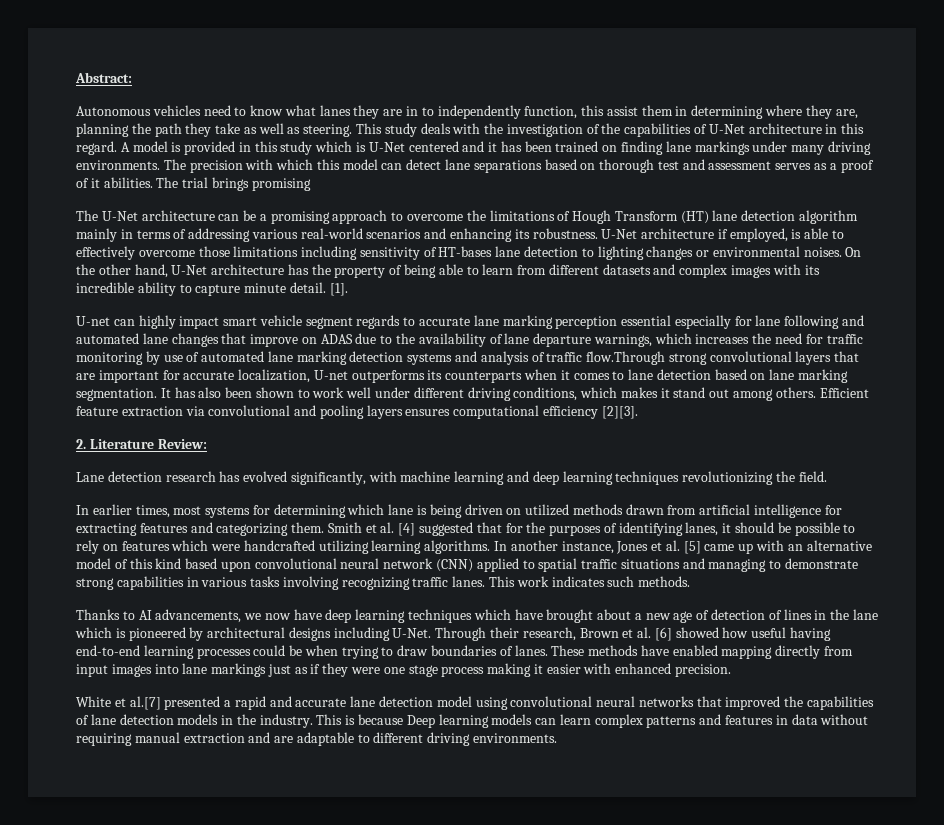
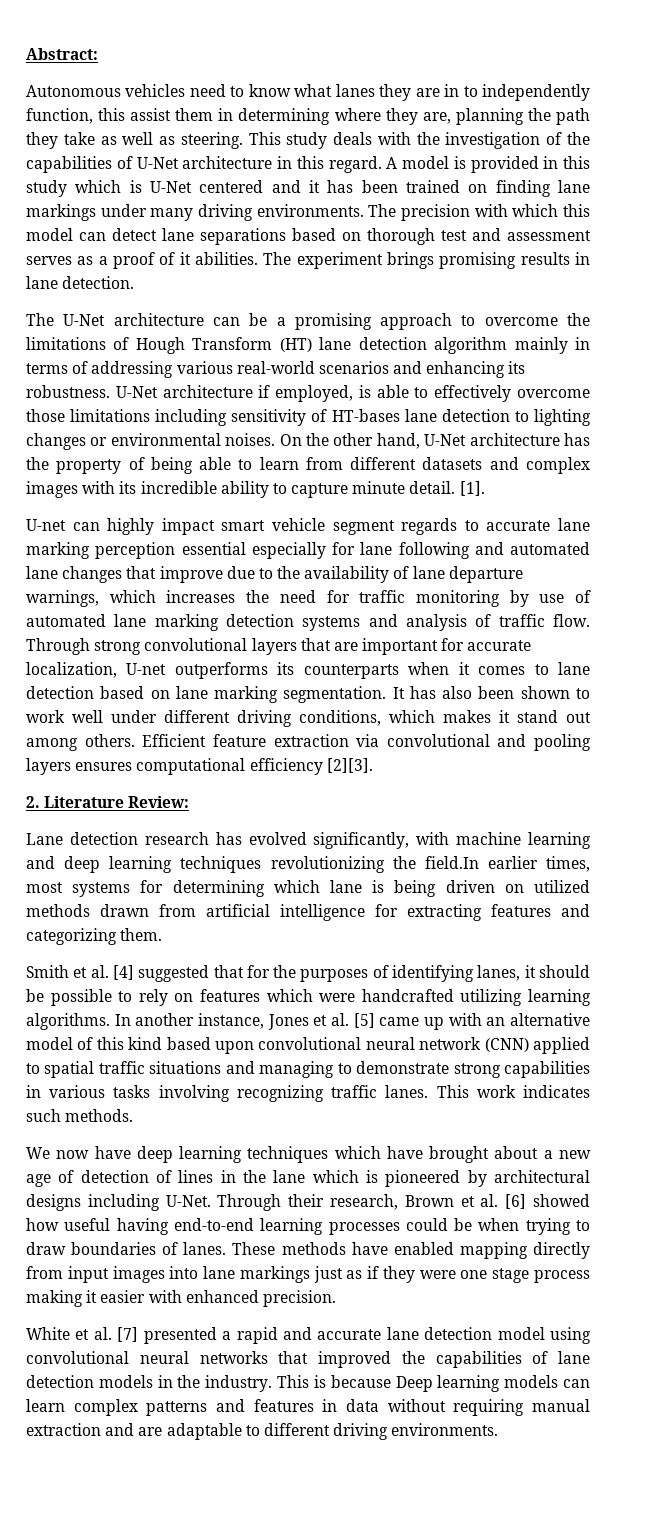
- The trial brings promising
+ The experiment brings promising results in lane detection.
- U-net can highly impact smart vehicle segment regards to accurate lane marking perception essential especially for lane following and automated lane changes that improve on ADAS due to the availability of lane departure warnings, which increases the need for traffic monitoring by use of automated lane marking detection systems and analysis of traffic flow.Through strong convolutional layers that are important for accurate localization, U-net outperforms its counterparts when it comes to lane detection based on lane marking segmentation.
+ U-net can highly impact smart vehicle segment regards to accurate lane marking perception essential especially for lane following and automated lane changes that improve due to the availability of lane departure warnings, which increases the need for traffic monitoring by use of automated lane marking detection systems and analysis of traffic flow. Through strong convolutional layers that are important for accurate localization, U-net outperforms its counterparts when it comes to lane detection based on lane marking segmentation.
- Lane detection research has evolved significantly, with machine learning and deep learning techniques revolutionizing the field.
- In earlier times, most systems for determining which lane is being driven on utilized methods drawn from artificial intelligence for extracting features and categorizing them. Smith et al. [4] suggested that for the purposes of identifying lanes, it should be possible to rely on features which were handcrafted utilizing learning algorithms.
+ Lane detection research has evolved significantly, with machine learning and deep learning techniques revolutionizing the field.In earlier times, most systems for determining which lane is being driven on utilized methods drawn from artificial intelligence for extracting features and categorizing them.
+ Smith et al. [4] suggested that for the purposes of identifying lanes, it should be possible to rely on features which were handcrafted utilizing learning algorithms.
- Thanks to AI advancements, we now have deep learning techniques which have brought about a new age of detection of lines in the lane which is pioneered by architectural designs including U-Net.
+ We now have deep learning techniques which have brought about a new age of detection of lines in the lane which is pioneered by architectural designs including U-Net.
- White et al.[7] presented a rapid and accurate lane detection model using convolutional neural networks that improved the capabilities of lane detection models in the industry.
+ White et al. [7] presented a rapid and accurate lane detection model using convolutional neural networks that improved the capabilities of lane detection models in the industry.

